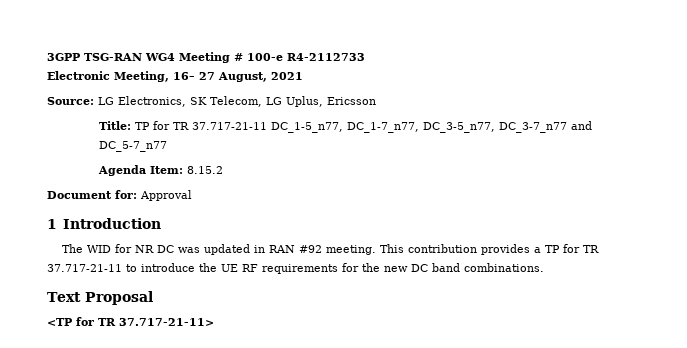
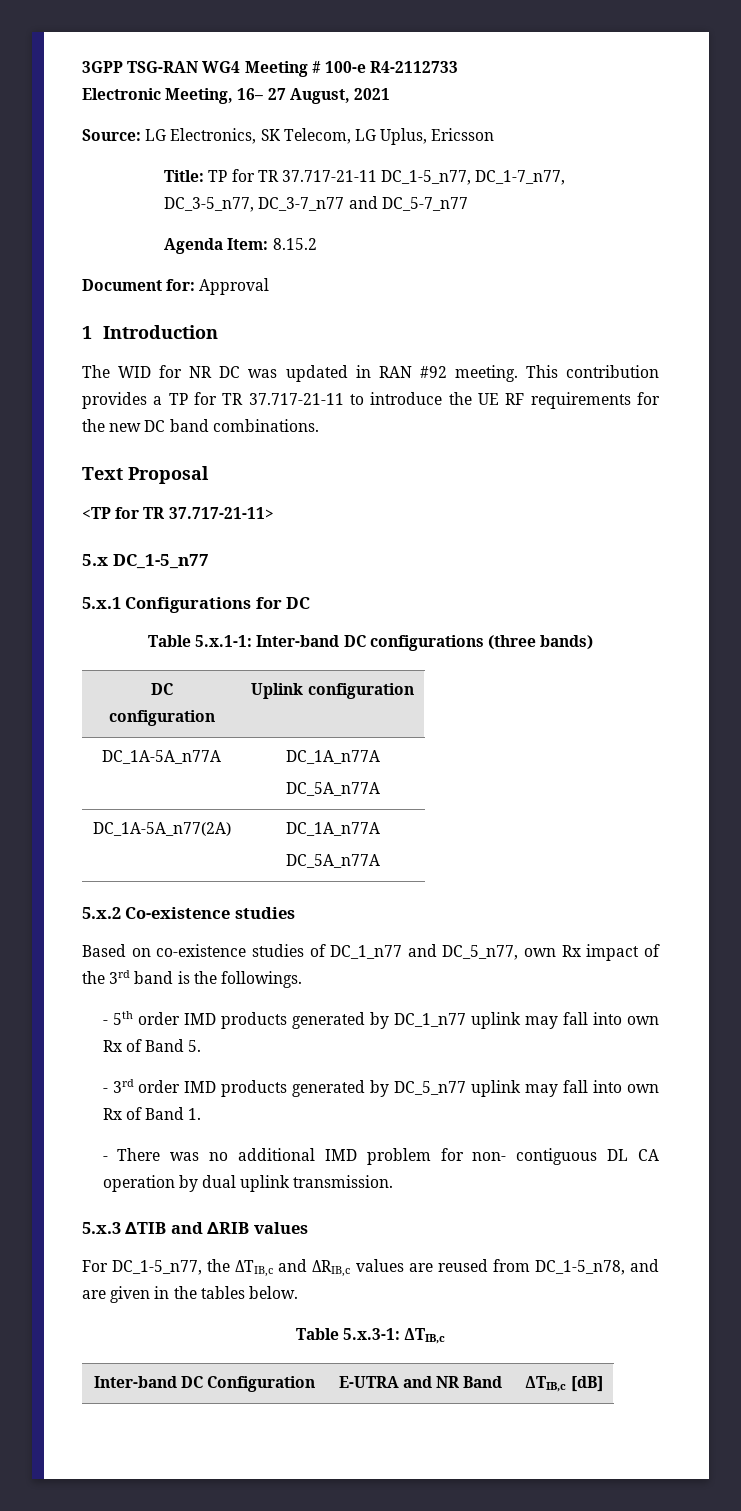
+ 5.x DC_1-5_n77
+ 5.x.1 Configurations for DC
+ Table 5.x.1-1: Inter-band DC configurations (three bands)
+ DC
+ configuration | Uplink configuration
+ DC_1A-5A_n77A | DC_1A_n77A
+ DC_5A_n77A
+ DC_1A-5A_n77(2A) | DC_1A_n77A
+ DC_5A_n77A
+ 5.x.2 Co-existence studies
+ Based on co-existence studies of DC_1_n77 and DC_5_n77, own Rx impact of the 3rd band is the followings.
+ - 5th order IMD products generated by DC_1_n77 uplink may fall into own Rx of Band 5.
+ - 3rd order IMD products generated by DC_5_n77 uplink may fall into own Rx of Band 1.
+ - There was no additional IMD problem for non- contiguous DL CA operation by dual uplink transmission.
+ 5.x.3 ∆TIB and ∆RIB values
+ For DC_1-5_n77, the ΔTIB,c and ΔRIB,c values are reused from DC_1-5_n78, and are given in the tables below.
+ Table 5.x.3-1: ΔTIB,c
+ Inter-band DC Configuration | E-UTRA and NR Band | ΔTIB,c [dB]

